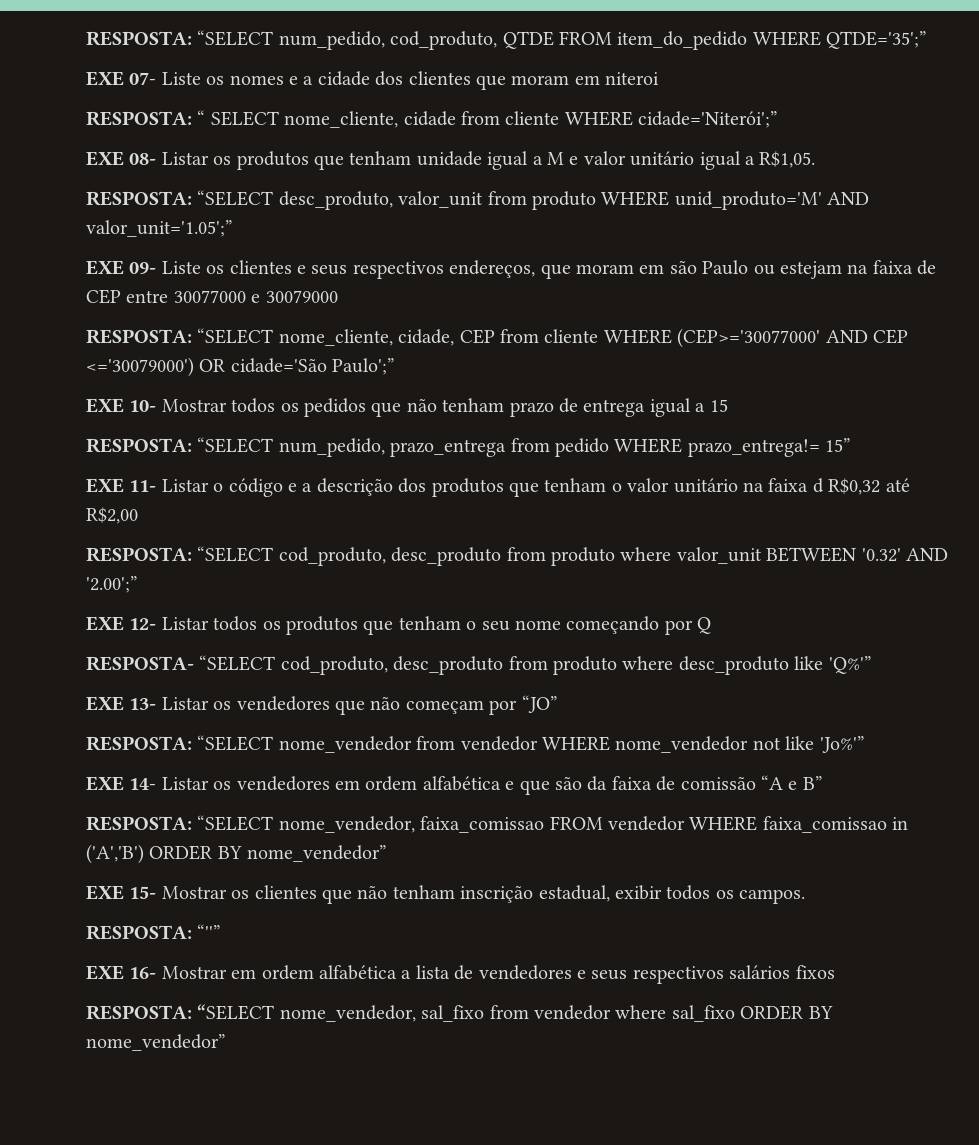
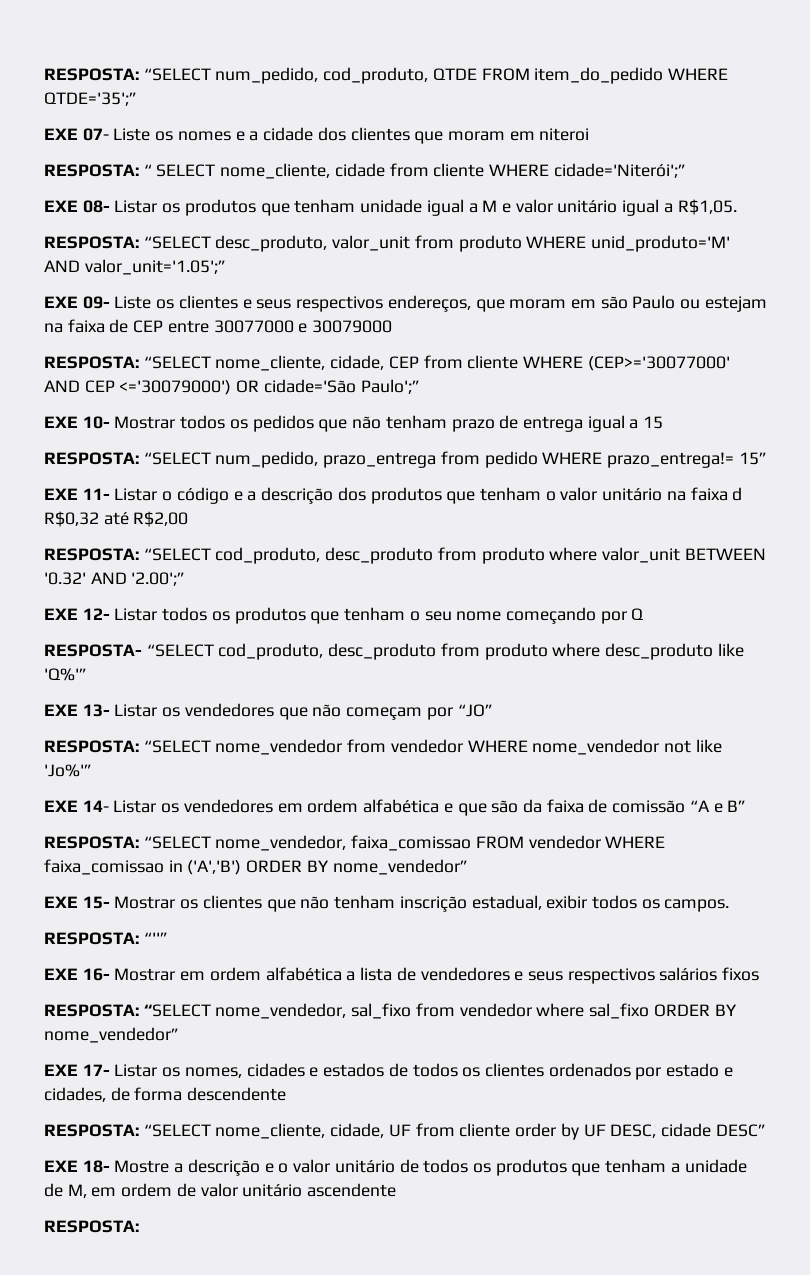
+ EXE 17- Listar os nomes, cidades e estados de todos os clientes ordenados por estado e cidades, de forma descendente
+ RESPOSTA: “SELECT nome_cliente, cidade, UF from cliente order by UF DESC, cidade DESC”
+ EXE 18- Mostre a descrição e o valor unitário de todos os produtos que tenham a unidade de M, em ordem de valor unitário ascendente
+ RESPOSTA:

